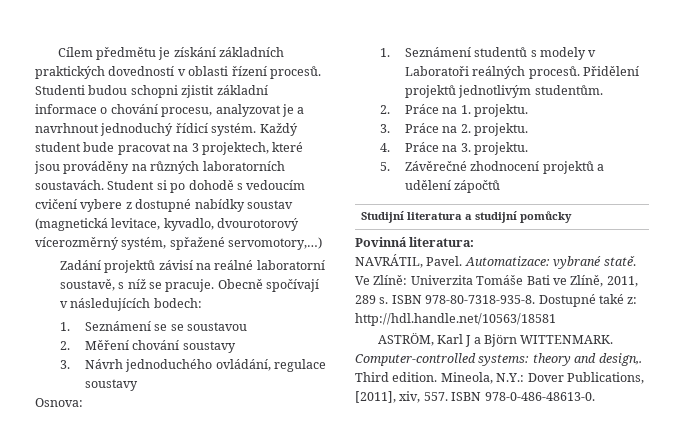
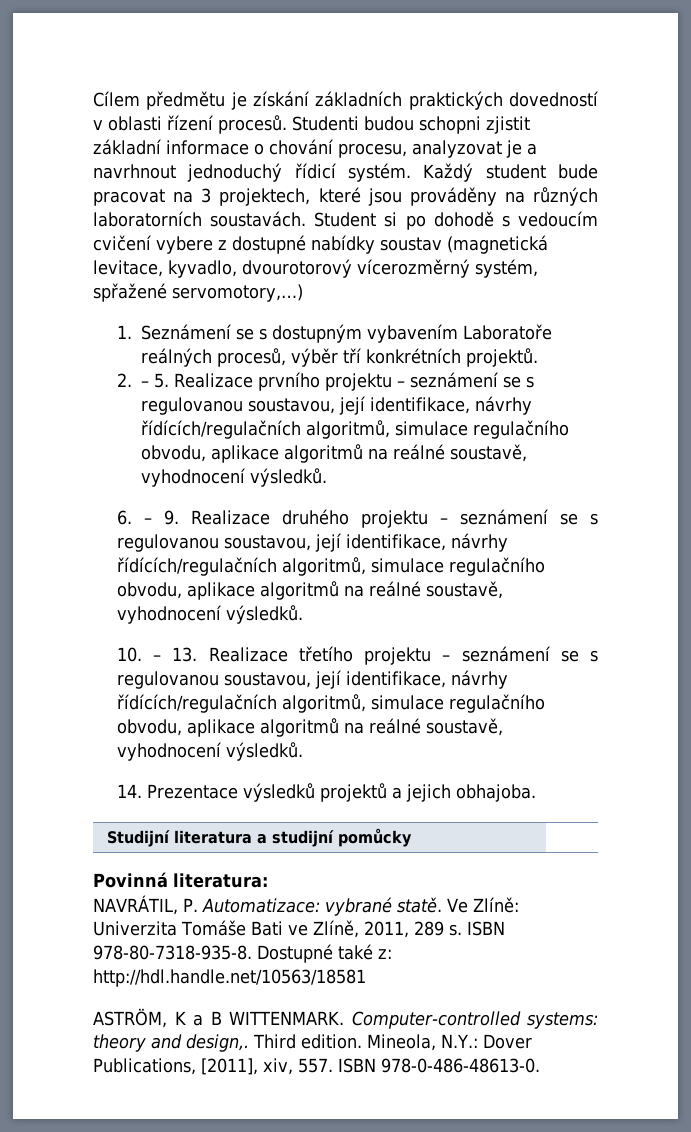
- Zadání projektů závisí na reálné laboratorní soustavě, s níž se pracuje. Obecně spočívají v následujících bodech:
- 1. Seznámení se se soustavou
- 2. Měření chování soustavy
- 3. Návrh jednoduchého ovládání, regulace soustavy
- Osnova:
- 1. Seznámení studentů s modely v Laboratoři reálných procesů. Přidělení projektů jednotlivým studentům.
- 2. Práce na 1. projektu.
- 3. Práce na 2. projektu.
- 4. Práce na 3. projektu.
- 5. Závěrečné zhodnocení projektů a udělení zápočtů
+ 1. Seznámení se s dostupným vybavením Laboratoře reálných procesů, výběr tří konkrétních projektů.
+ 2. – 5. Realizace prvního projektu – seznámení se s regulovanou soustavou, její identifikace, návrhy řídících/regulačních algoritmů, simulace regulačního obvodu, aplikace algoritmů na reálné soustavě, vyhodnocení výsledků.
+ 6. – 9. Realizace druhého projektu – seznámení se s regulovanou soustavou, její identifikace, návrhy řídících/regulačních algoritmů, simulace regulačního obvodu, aplikace algoritmů na reálné soustavě, vyhodnocení výsledků.
+ 10. – 13. Realizace třetího projektu – seznámení se s regulovanou soustavou, její identifikace, návrhy řídících/regulačních algoritmů, simulace regulačního obvodu, aplikace algoritmů na reálné soustavě, vyhodnocení výsledků.
+ 14. Prezentace výsledků projektů a jejich obhajoba.
- NAVRÁTIL, Pavel. Automatizace: vybrané statě.
+ NAVRÁTIL, P. Automatizace: vybrané statě.
- ASTRÖM, Karl J a Björn WITTENMARK.
+ ASTRÖM, K a B WITTENMARK.

